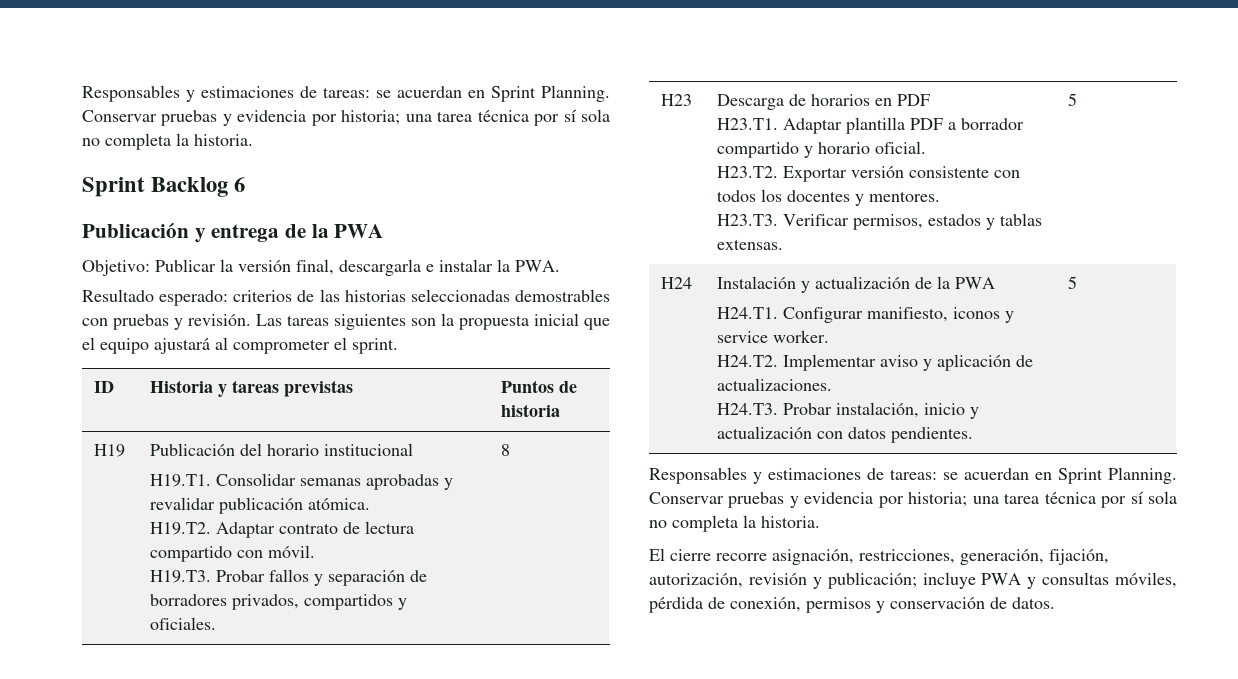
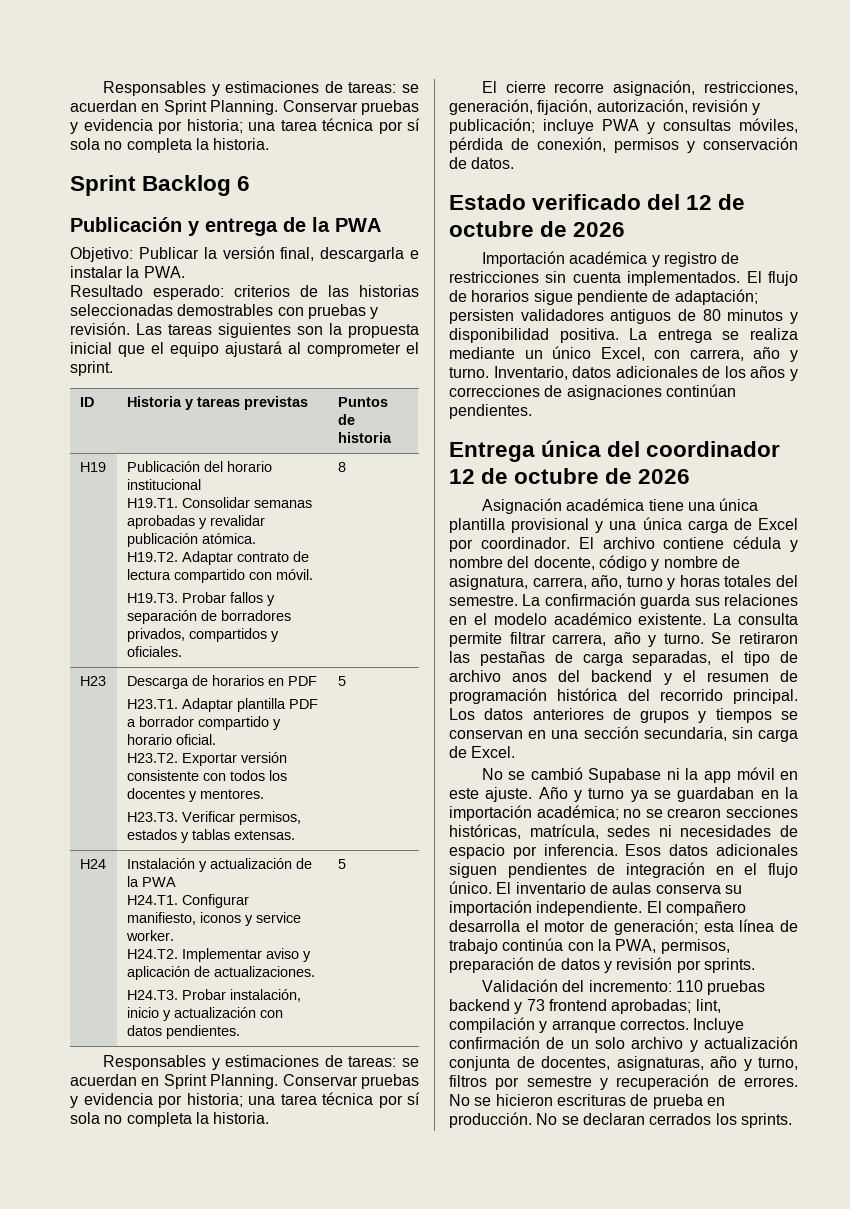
+ Estado verificado del 12 de octubre de 2026
+ Importación académica y registro de restricciones sin cuenta implementados. El flujo de horarios sigue pendiente de adaptación; persisten validadores antiguos de 80 minutos y disponibilidad positiva. La entrega se realiza mediante un único Excel, con carrera, año y turno. Inventario, datos adicionales de los años y correcciones de asignaciones continúan pendientes.
+ Entrega única del coordinador 12 de octubre de 2026
+ Asignación académica tiene una única plantilla provisional y una única carga de Excel por coordinador. El archivo contiene cédula y nombre del docente, código y nombre de asignatura, carrera, año, turno y horas totales del semestre. La confirmación guarda sus relaciones en el modelo académico existente. La consulta permite filtrar carrera, año y turno. Se retiraron las pestañas de carga separadas, el tipo de archivo anos del backend y el resumen de programación histórica del recorrido principal. Los datos anteriores de grupos y tiempos se conservan en una sección secundaria, sin carga de Excel.
+ No se cambió Supabase ni la app móvil en este ajuste. Año y turno ya se guardaban en la importación académica; no se crearon secciones históricas, matrícula, sedes ni necesidades de espacio por inferencia. Esos datos adicionales siguen pendientes de integración en el flujo único. El inventario de aulas conserva su importación independiente. El compañero desarrolla el motor de generación; esta línea de trabajo continúa con la PWA, permisos, preparación de datos y revisión por sprints.
+ Validación del incremento: 110 pruebas backend y 73 frontend aprobadas; lint, compilación y arranque correctos. Incluye confirmación de un solo archivo y actualización conjunta de docentes, asignaturas, año y turno, filtros por semestre y recuperación de errores. No se hicieron escrituras de prueba en producción. No se declaran cerrados los sprints.

